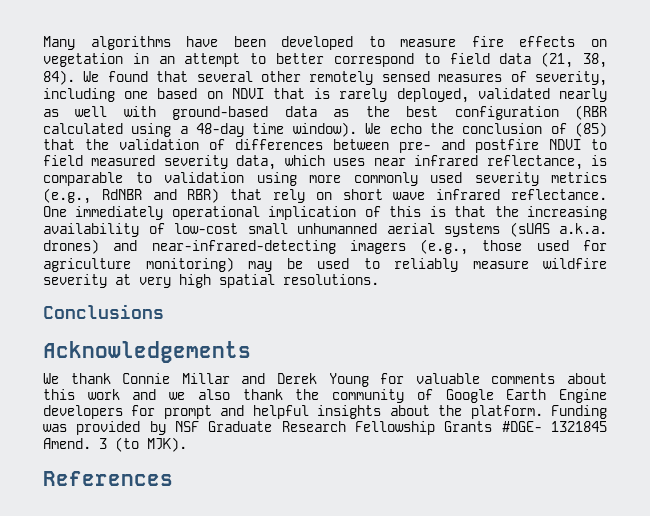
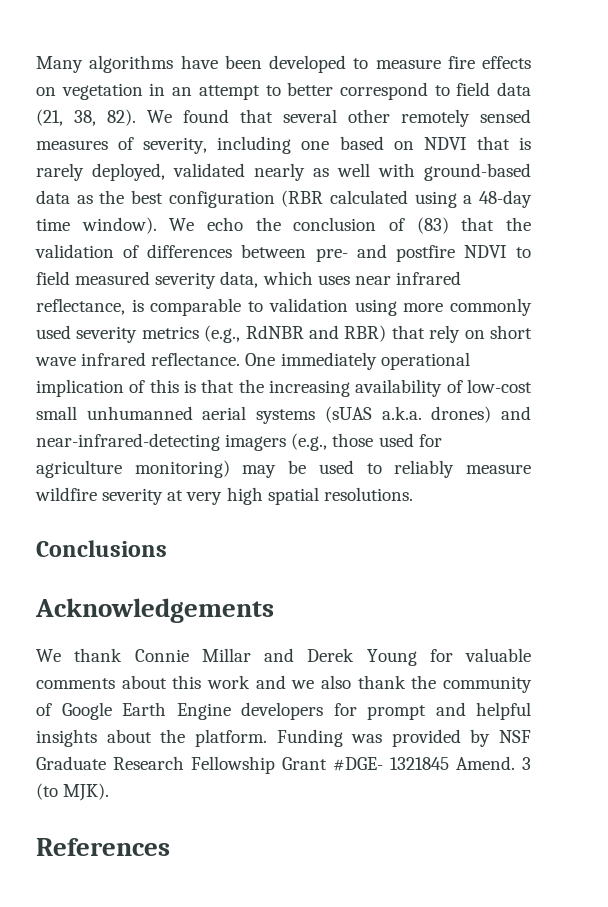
- Many algorithms have been developed to measure fire effects on vegetation in an attempt to better correspond to field data (21, 38, 84).
+ Many algorithms have been developed to measure fire effects on vegetation in an attempt to better correspond to field data (21, 38, 82).
- We echo the conclusion of (85) that the validation of differences between pre- and postfire NDVI to field measured severity data, which uses near infrared reflectance, is comparable to validation using more commonly used severity metrics (e.g., RdNBR and RBR) that rely on short wave infrared reflectance.
+ We echo the conclusion of (83) that the validation of differences between pre- and postfire NDVI to field measured severity data, which uses near infrared reflectance, is comparable to validation using more commonly used severity metrics (e.g., RdNBR and RBR) that rely on short wave infrared reflectance.
- Funding was provided by NSF Graduate Research Fellowship Grants #DGE- 1321845 Amend.
+ Funding was provided by NSF Graduate Research Fellowship Grant #DGE- 1321845 Amend.

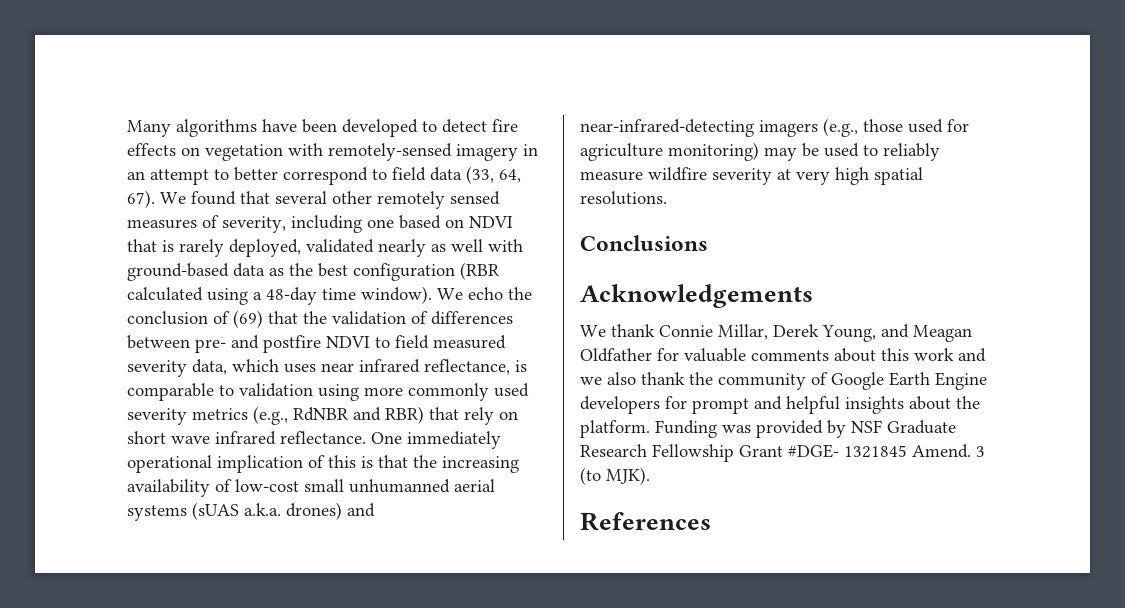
- Many algorithms have been developed to measure fire effects on vegetation in an attempt to better correspond to field data (21, 38, 82).
+ Many algorithms have been developed to detect fire effects on vegetation with remotely-sensed imagery in an attempt to better correspond to field data (33, 64, 67).
- We echo the conclusion of (83) that the validation of differences between pre- and postfire NDVI to field measured severity data, which uses near infrared reflectance, is comparable to validation using more commonly used severity metrics (e.g., RdNBR and RBR) that rely on short wave infrared reflectance.
+ We echo the conclusion of (69) that the validation of differences between pre- and postfire NDVI to field measured severity data, which uses near infrared reflectance, is comparable to validation using more commonly used severity metrics (e.g., RdNBR and RBR) that rely on short wave infrared reflectance.
- We thank Connie Millar and Derek Young for valuable comments about this work and we also thank the community of Google Earth Engine developers for prompt and helpful insights about the platform.
+ We thank Connie Millar, Derek Young, and Meagan Oldfather for valuable comments about this work and we also thank the community of Google Earth Engine developers for prompt and helpful insights about the platform.

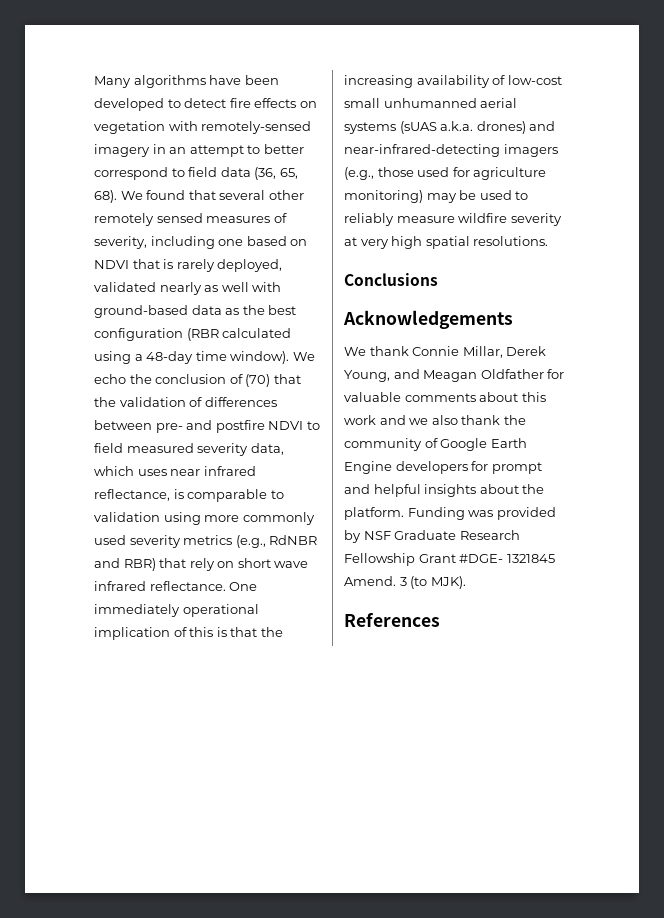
- Many algorithms have been developed to detect fire effects on vegetation with remotely-sensed imagery in an attempt to better correspond to field data (33, 64, 67).
+ Many algorithms have been developed to detect fire effects on vegetation with remotely-sensed imagery in an attempt to better correspond to field data (36, 65, 68).
- We echo the conclusion of (69) that the validation of differences between pre- and postfire NDVI to field measured severity data, which uses near infrared reflectance, is comparable to validation using more commonly used severity metrics (e.g., RdNBR and RBR) that rely on short wave infrared reflectance.
+ We echo the conclusion of (70) that the validation of differences between pre- and postfire NDVI to field measured severity data, which uses near infrared reflectance, is comparable to validation using more commonly used severity metrics (e.g., RdNBR and RBR) that rely on short wave infrared reflectance.

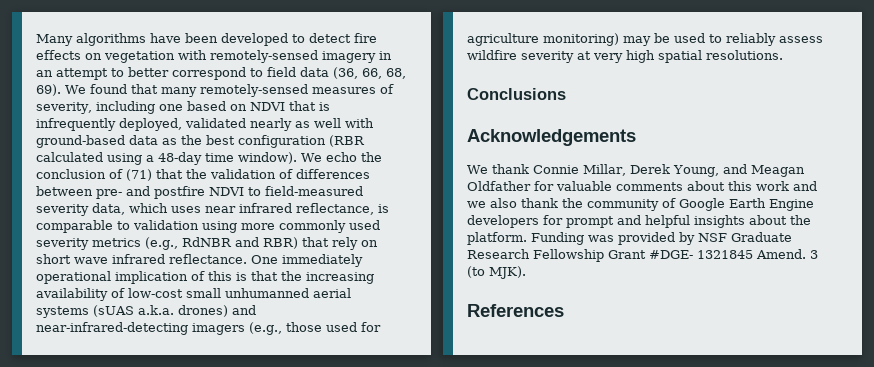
- Many algorithms have been developed to detect fire effects on vegetation with remotely-sensed imagery in an attempt to better correspond to field data (36, 65, 68). We found that several other remotely sensed measures of severity, including one based on NDVI that is rarely deployed, validated nearly as well with ground-based data as the best configuration (RBR calculated using a 48-day time window).
+ Many algorithms have been developed to detect fire effects on vegetation with remotely-sensed imagery in an attempt to better correspond to field data (36, 66, 68, 69). We found that many remotely-sensed measures of severity, including one based on NDVI that is infrequently deployed, validated nearly as well with ground-based data as the best configuration (RBR calculated using a 48-day time window).
- We echo the conclusion of (70) that the validation of differences between pre- and postfire NDVI to field measured severity data, which uses near infrared reflectance, is comparable to validation using more commonly used severity metrics (e.g., RdNBR and RBR) that rely on short wave infrared reflectance.
+ We echo the conclusion of (71) that the validation of differences between pre- and postfire NDVI to field-measured severity data, which uses near infrared reflectance, is comparable to validation using more commonly used severity metrics (e.g., RdNBR and RBR) that rely on short wave infrared reflectance.
- One immediately operational implication of this is that the increasing availability of low-cost small unhumanned aerial systems (sUAS a.k.a. drones) and near-infrared-detecting imagers (e.g., those used for agriculture monitoring) may be used to reliably measure wildfire severity at very high spatial resolutions.
+ One immediately operational implication of this is that the increasing availability of low-cost small unhumanned aerial systems (sUAS a.k.a. drones) and near-infrared-detecting imagers (e.g., those used for agriculture monitoring) may be used to reliably assess wildfire severity at very high spatial resolutions.

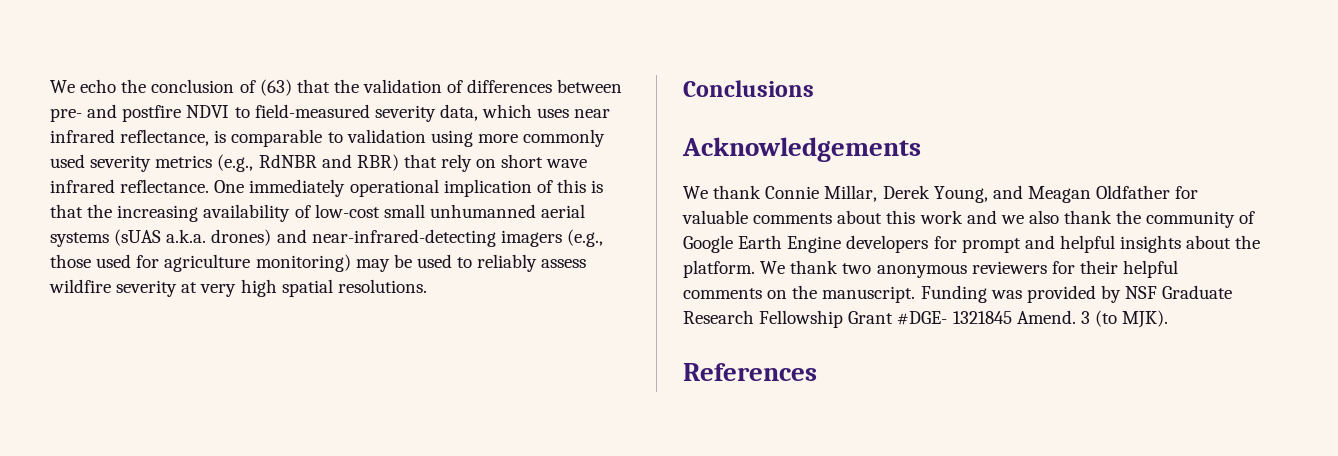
- Many algorithms have been developed to detect fire effects on vegetation with remotely-sensed imagery in an attempt to better correspond to field data (36, 66, 68, 69). We found that many remotely-sensed measures of severity, including one based on NDVI that is infrequently deployed, validated nearly as well with ground-based data as the best configuration (RBR calculated using a 48-day time window). We echo the conclusion of (71) that the validation of differences between pre- and postfire NDVI to field-measured severity data, which uses near infrared reflectance, is comparable to validation using more commonly used severity metrics (e.g., RdNBR and RBR) that rely on short wave infrared reflectance.
+ We echo the conclusion of (63) that the validation of differences between pre- and postfire NDVI to field-measured severity data, which uses near infrared reflectance, is comparable to validation using more commonly used severity metrics (e.g., RdNBR and RBR) that rely on short wave infrared reflectance.
+ We thank two anonymous reviewers for their helpful comments on the manuscript.

